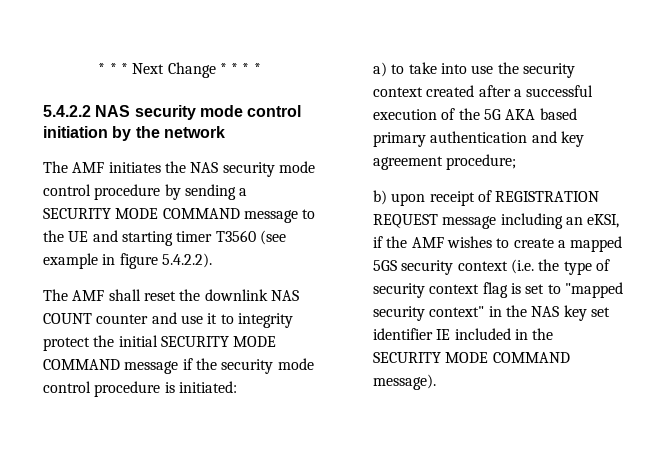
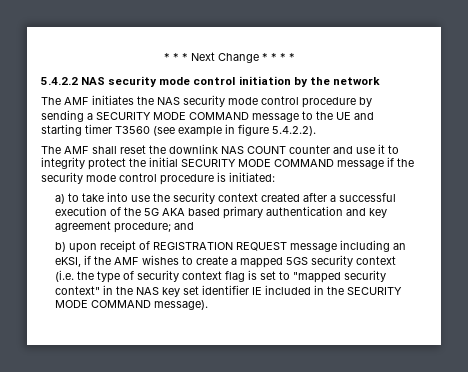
- a) to take into use the security context created after a successful execution of the 5G AKA based primary authentication and key agreement procedure;
+ a) to take into use the security context created after a successful execution of the 5G AKA based primary authentication and key agreement procedure; and

